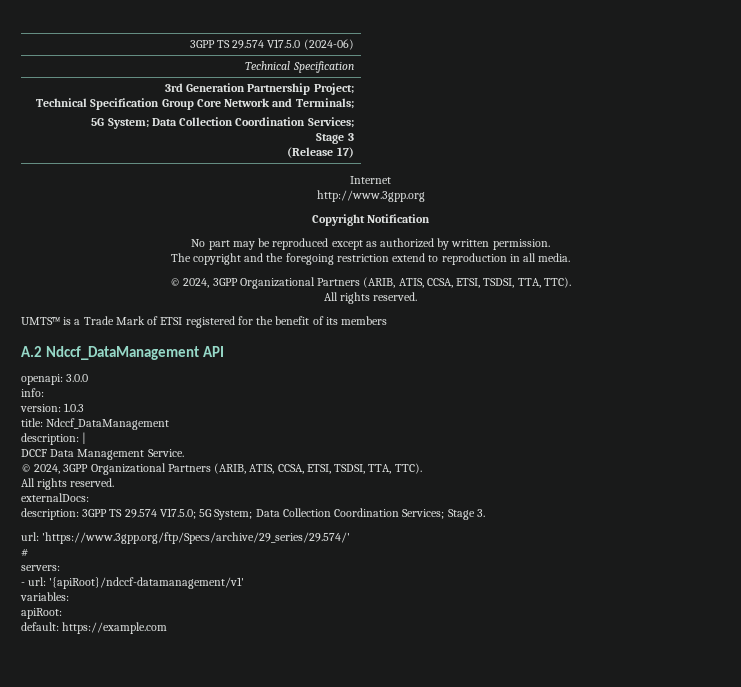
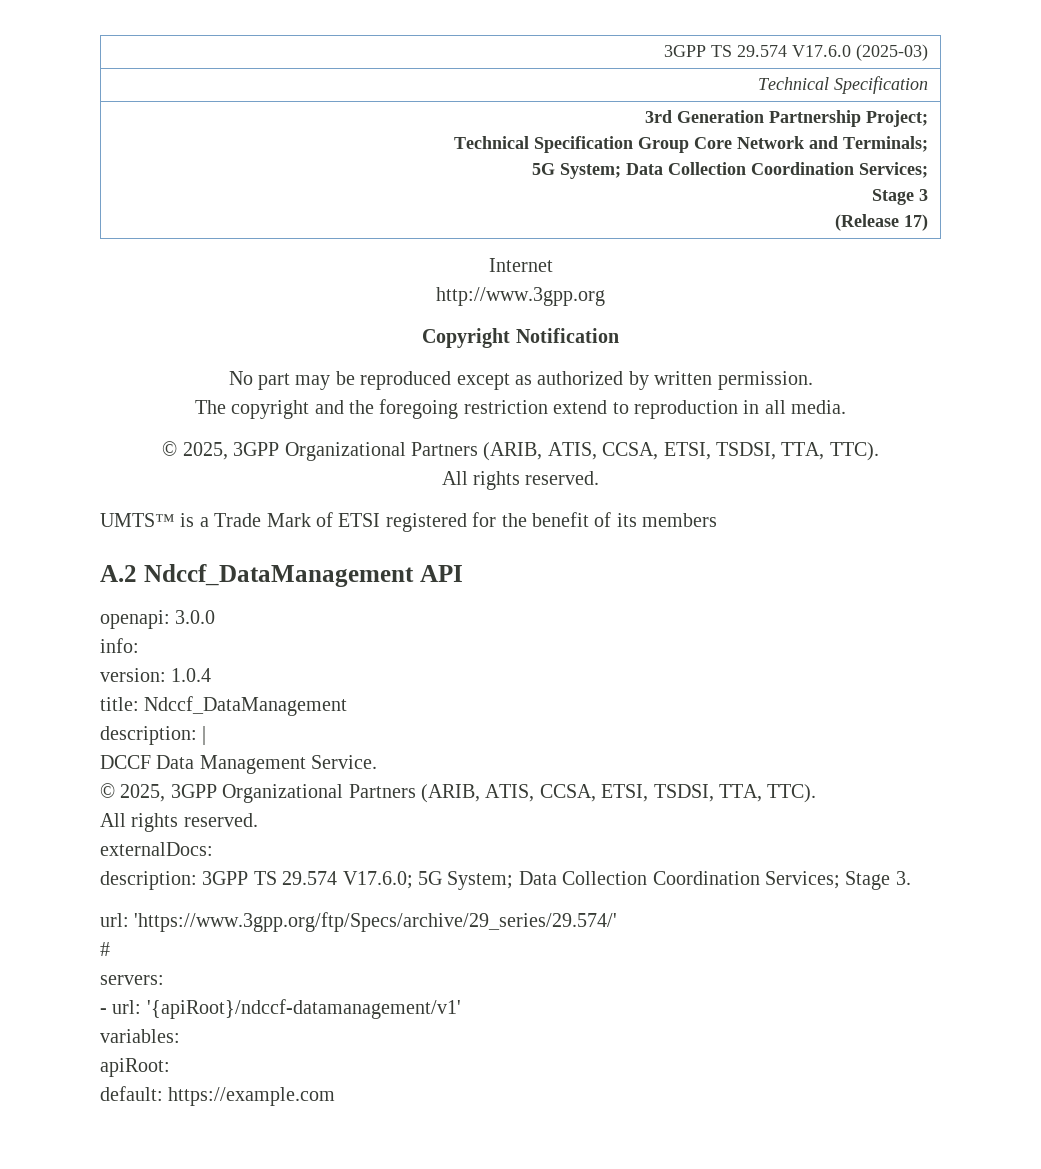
- 3GPP TS 29.574 V17.5.0 (2024-06)
+ 3GPP TS 29.574 V17.6.0 (2025-03)
  The copyright and the foregoing restriction extend to reproduction in all media.
- © 2024, 3GPP Organizational Partners (ARIB, ATIS, CCSA, ETSI, TSDSI, TTA, TTC).
+ © 2025, 3GPP Organizational Partners (ARIB, ATIS, CCSA, ETSI, TSDSI, TTA, TTC).
- version: 1.0.3
+ version: 1.0.4
  DCCF Data Management Service.
- © 2024, 3GPP Organizational Partners (ARIB, ATIS, CCSA, ETSI, TSDSI, TTA, TTC).
+ © 2025, 3GPP Organizational Partners (ARIB, ATIS, CCSA, ETSI, TSDSI, TTA, TTC).
- description: 3GPP TS 29.574 V17.5.0; 5G System; Data Collection Coordination Services; Stage 3.
+ description: 3GPP TS 29.574 V17.6.0; 5G System; Data Collection Coordination Services; Stage 3.

